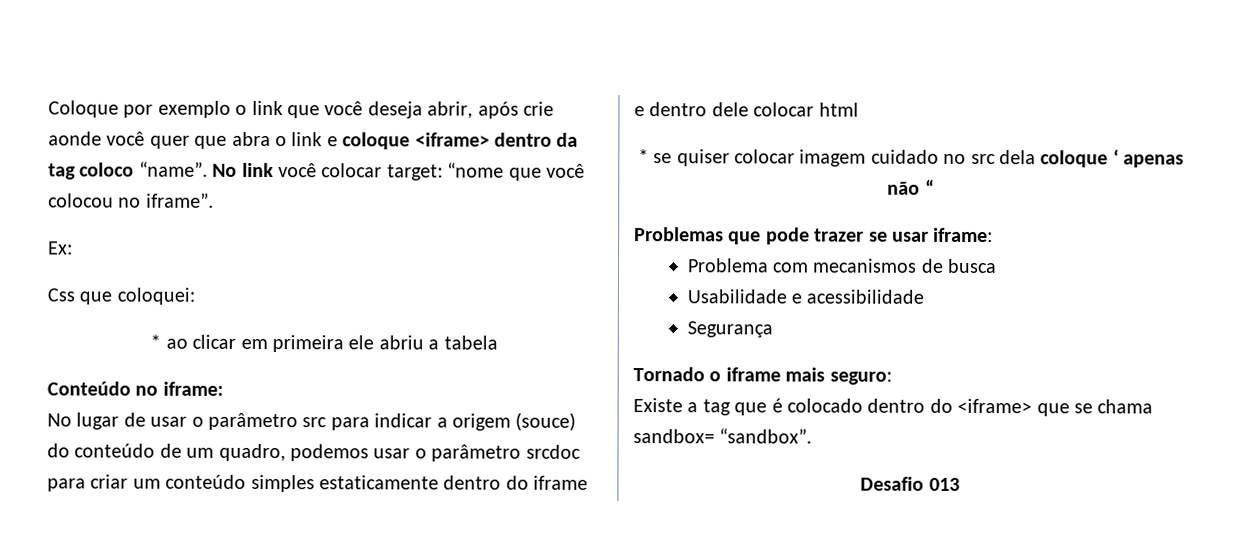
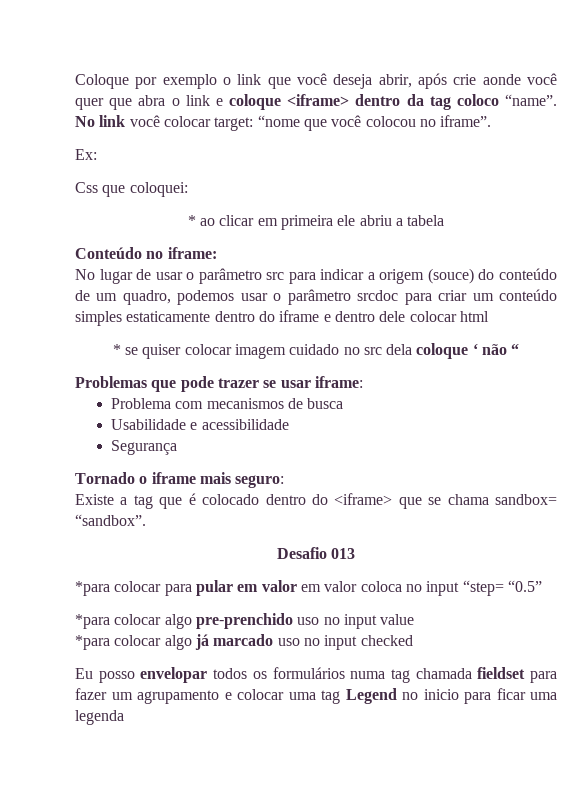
- * se quiser colocar imagem cuidado no src dela coloque ‘ apenas não “
+ * se quiser colocar imagem cuidado no src dela coloque ‘ não “
+ *para colocar para pular em valor em valor coloca no input “step= “0.5”
+ *para colocar algo pre-prenchido uso no input value
+ *para colocar algo já marcado uso no input checked
+ Eu posso envelopar todos os formulários numa tag chamada fieldset para fazer um agrupamento e colocar uma tag Legend no inicio para ficar uma legenda

